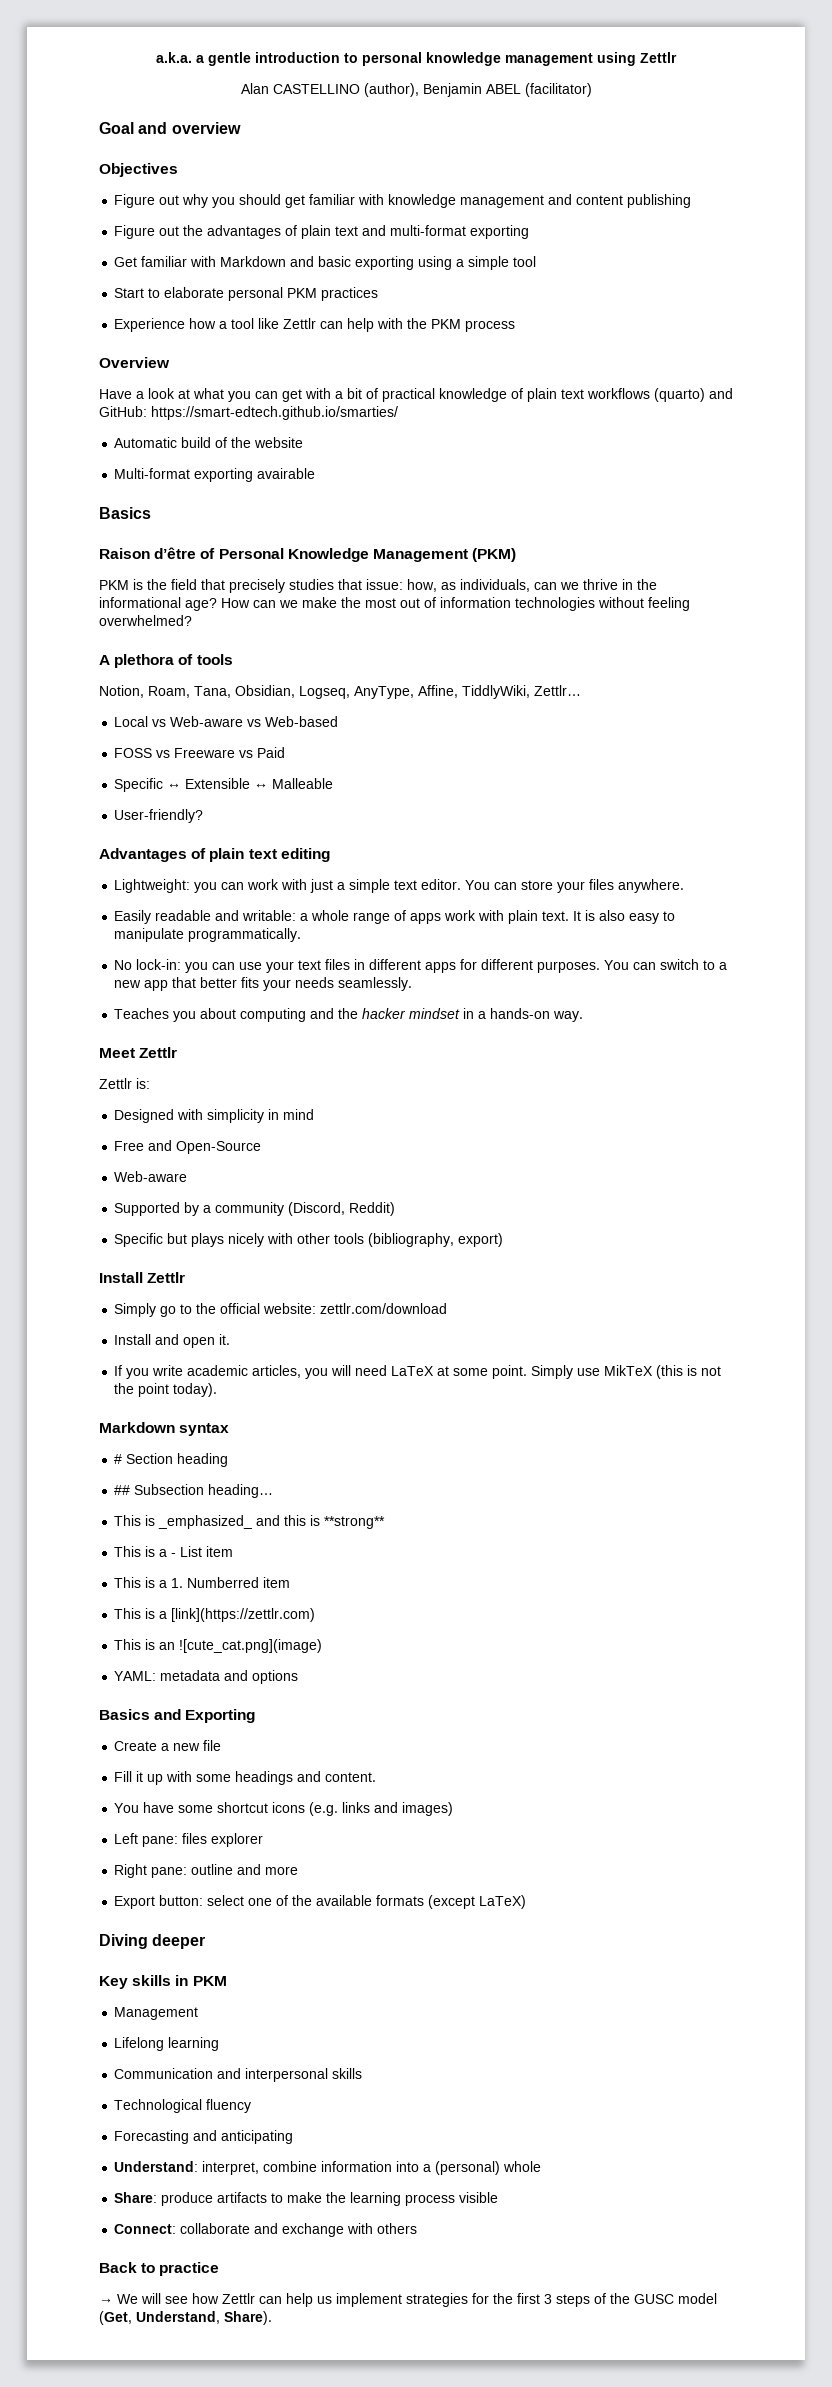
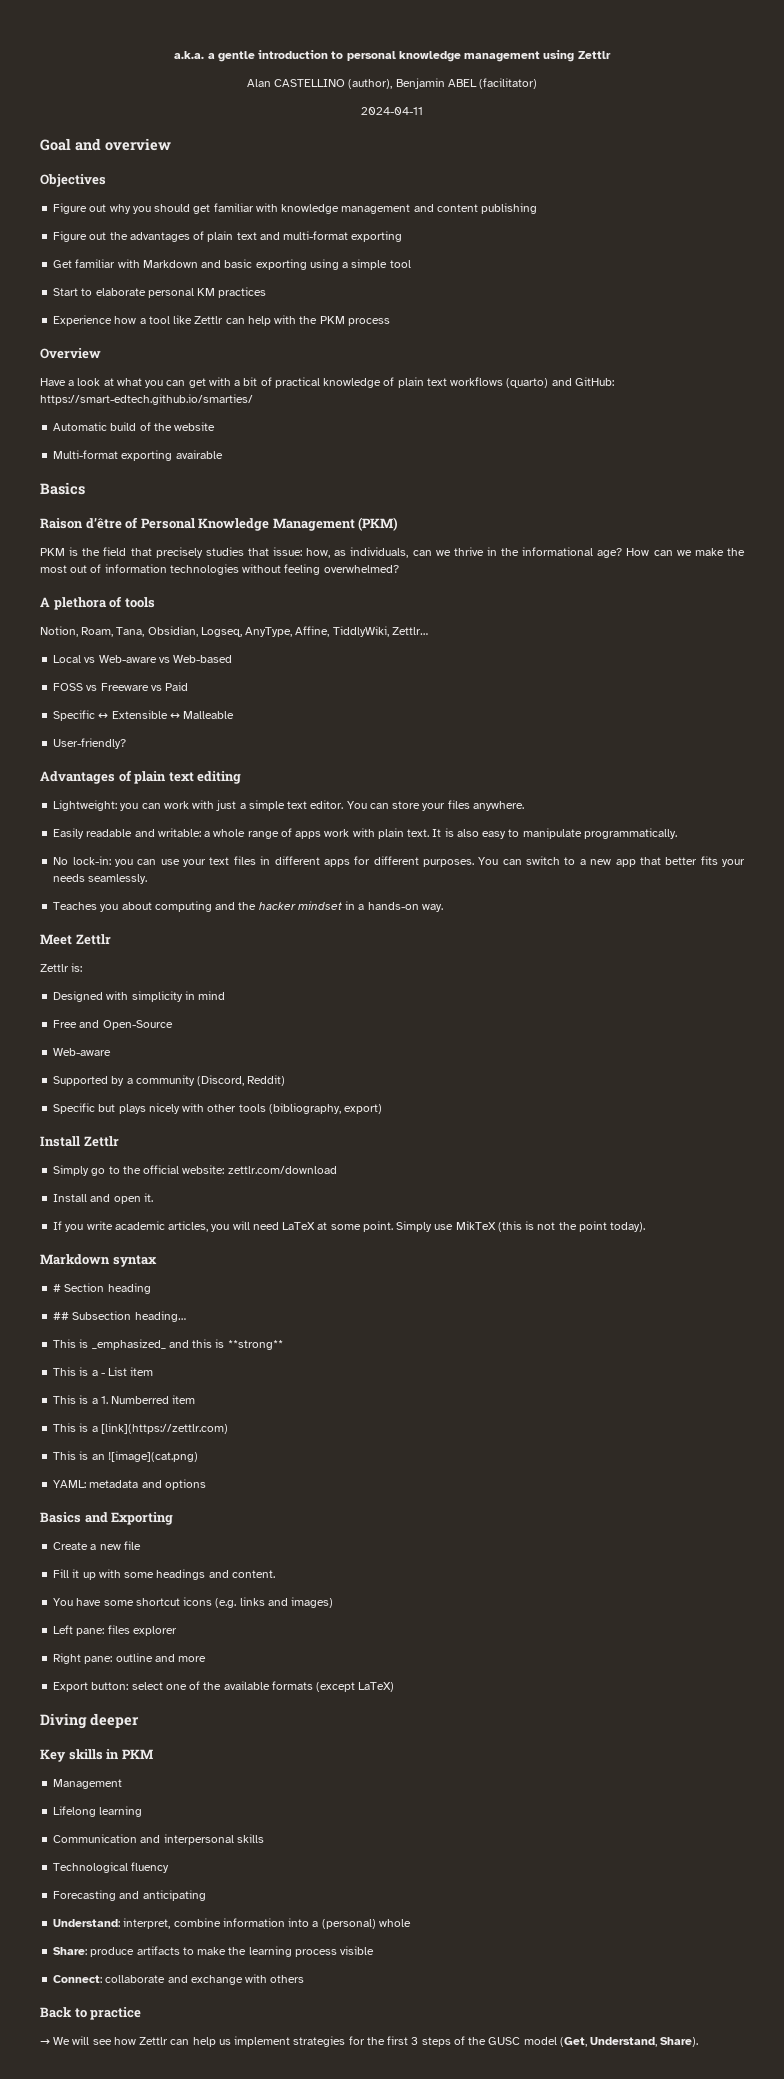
+ 2024-04-11
- Start to elaborate personal PKM practices
+ Start to elaborate personal KM practices
- This is an ![cute_cat.png](image)
+ This is an ![image](cat.png)

